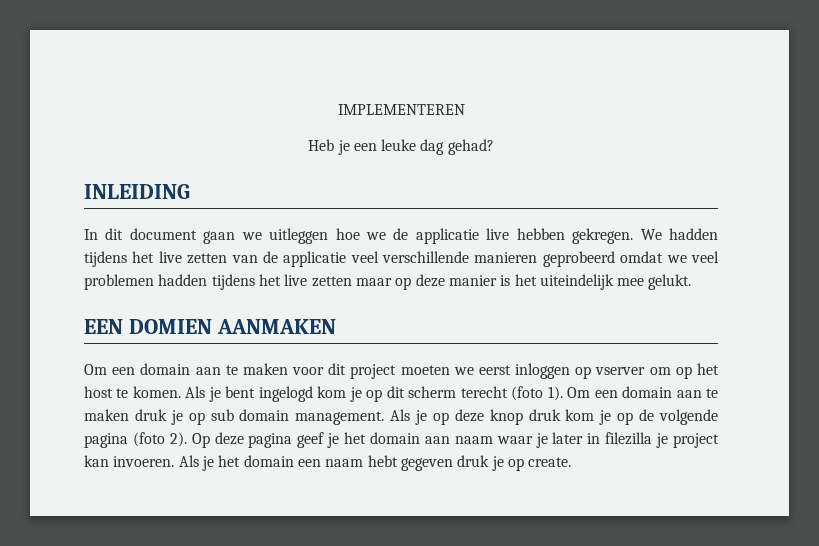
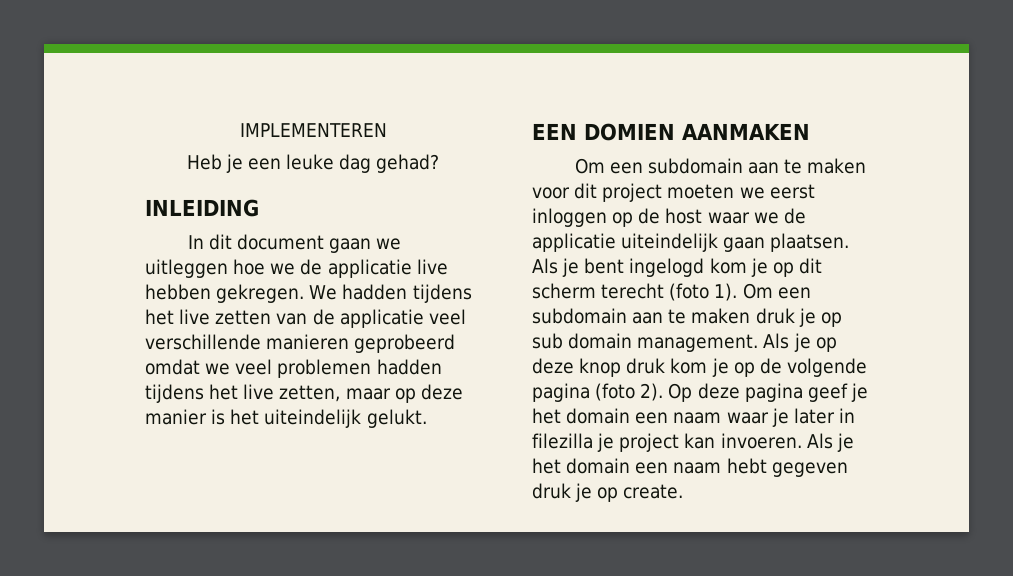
- We hadden tijdens het live zetten van de applicatie veel verschillende manieren geprobeerd omdat we veel problemen hadden tijdens het live zetten maar op deze manier is het uiteindelijk mee gelukt.
+ We hadden tijdens het live zetten van de applicatie veel verschillende manieren geprobeerd omdat we veel problemen hadden tijdens het live zetten, maar op deze manier is het uiteindelijk gelukt.
- Om een domain aan te maken voor dit project moeten we eerst inloggen op vserver om op het host te komen.
+ Om een subdomain aan te maken voor dit project moeten we eerst inloggen op de host waar we de applicatie uiteindelijk gaan plaatsen.
- Om een domain aan te maken druk je op sub domain management.
+ Om een subdomain aan te maken druk je op sub domain management.
- Op deze pagina geef je het domain aan naam waar je later in filezilla je project kan invoeren.
+ Op deze pagina geef je het domain een naam waar je later in filezilla je project kan invoeren.

